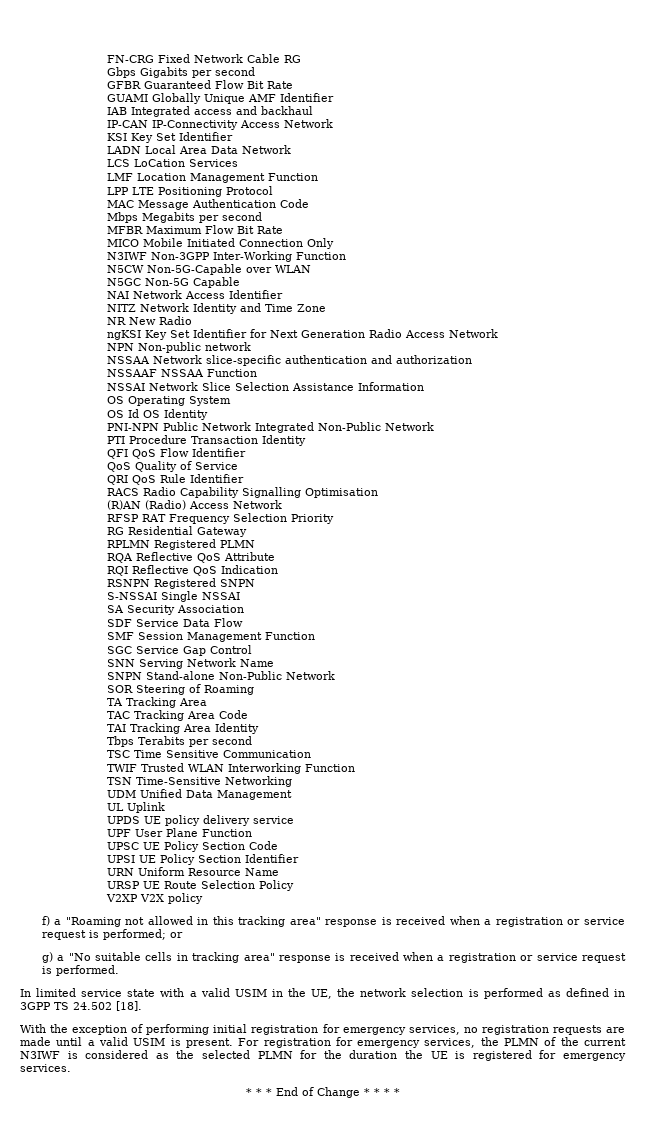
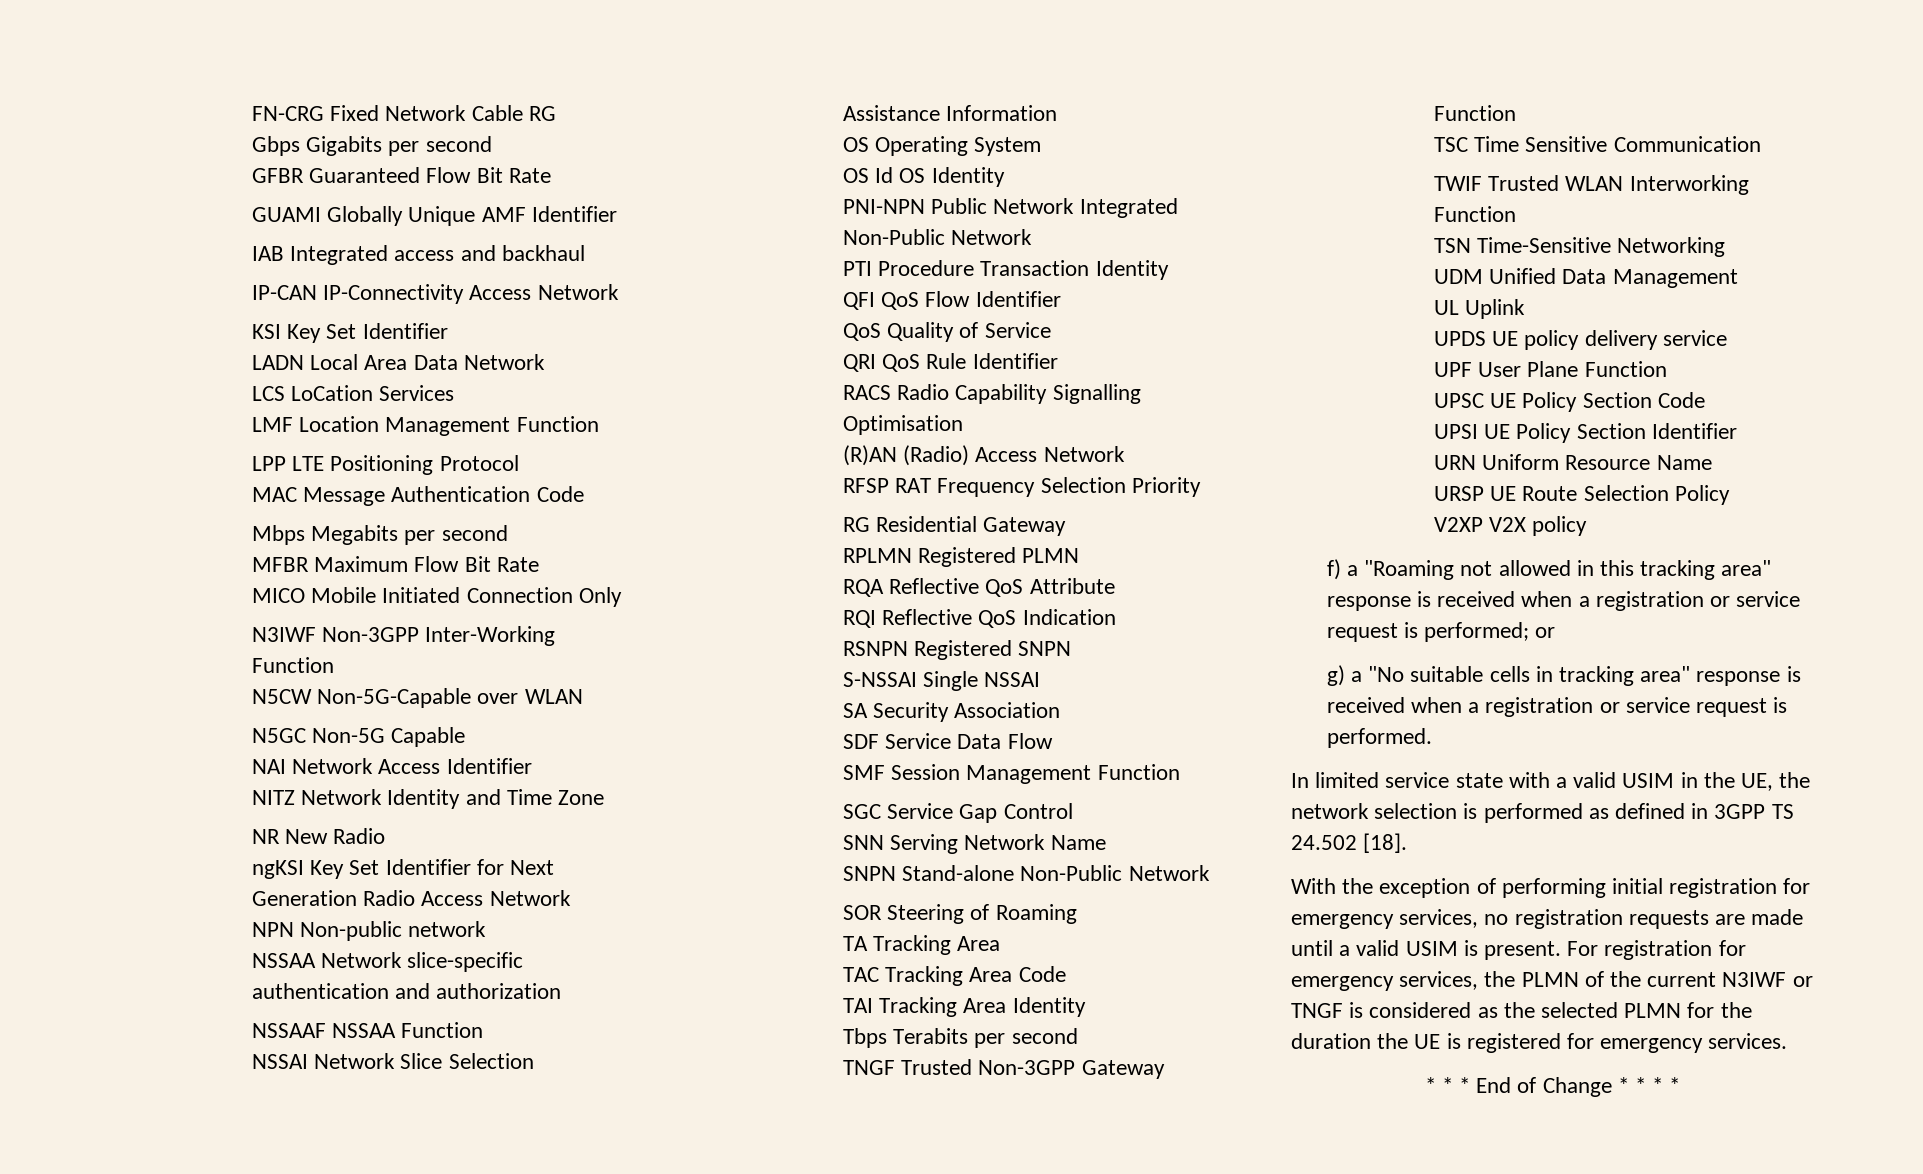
+ TNGF Trusted Non-3GPP Gateway Function
- For registration for emergency services, the PLMN of the current N3IWF is considered as the selected PLMN for the duration the UE is registered for emergency services.
+ For registration for emergency services, the PLMN of the current N3IWF or TNGF is considered as the selected PLMN for the duration the UE is registered for emergency services.

